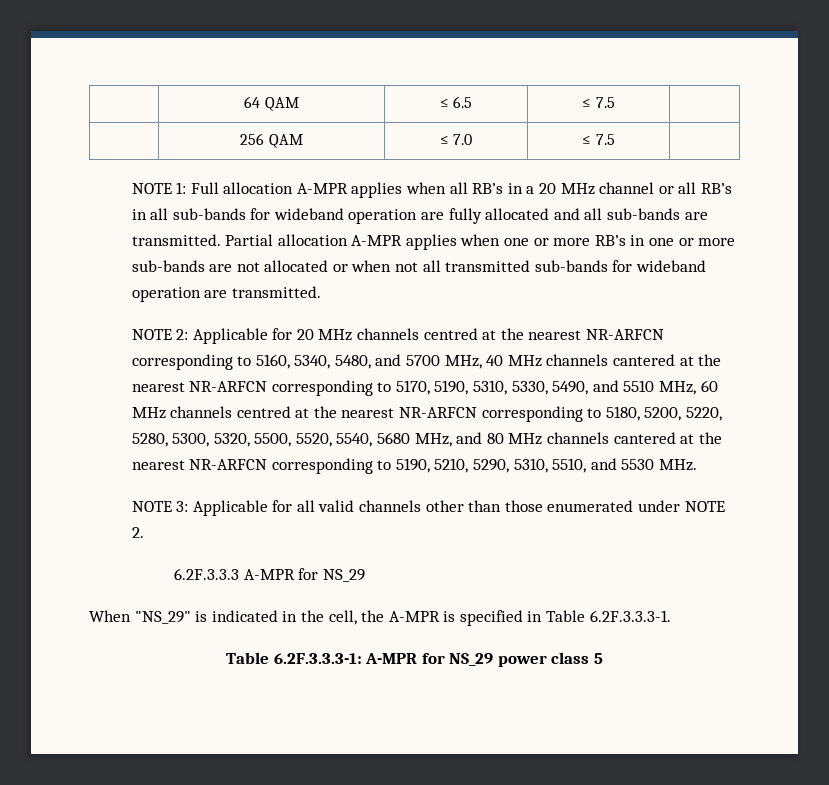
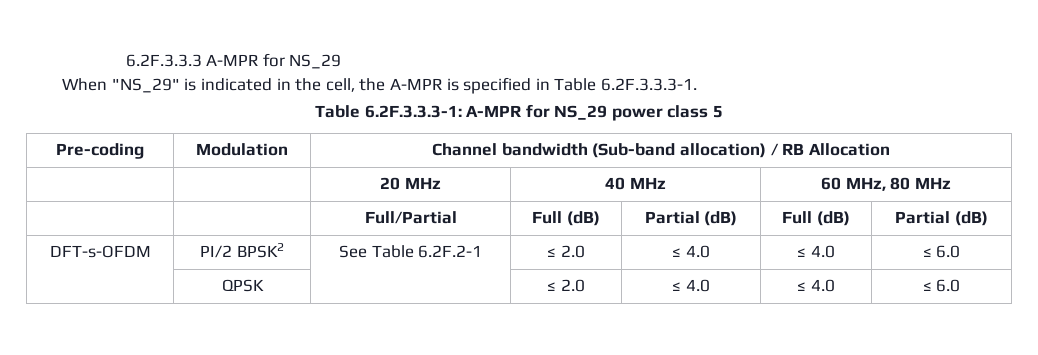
- | 64 QAM | ≤ 6.5 | ≤ 7.5 |
- | 256 QAM | ≤ 7.0 | ≤ 7.5 |
- NOTE 1: Full allocation A-MPR applies when all RB’s in a 20 MHz channel or all RB’s in all sub-bands for wideband operation are fully allocated and all sub-bands are transmitted. Partial allocation A-MPR applies when one or more RB’s in one or more sub-bands are not allocated or when not all transmitted sub-bands for wideband operation are transmitted.
- NOTE 2: Applicable for 20 MHz channels centred at the nearest NR-ARFCN corresponding to 5160, 5340, 5480, and 5700 MHz, 40 MHz channels cantered at the nearest NR-ARFCN corresponding to 5170, 5190, 5310, 5330, 5490, and 5510 MHz, 60 MHz channels centred at the nearest NR-ARFCN corresponding to 5180, 5200, 5220, 5280, 5300, 5320, 5500, 5520, 5540, 5680 MHz, and 80 MHz channels cantered at the nearest NR-ARFCN corresponding to 5190, 5210, 5290, 5310, 5510, and 5530 MHz.
- NOTE 3: Applicable for all valid channels other than those enumerated under NOTE 2.
+ Pre-coding | Modulation | Channel bandwidth (Sub-band allocation) / RB Allocation
+ | | 20 MHz | 40 MHz | 60 MHz, 80 MHz
+ | | Full/Partial | Full (dB) | Partial (dB) | Full (dB) | Partial (dB)
+ DFT-s-OFDM | PI/2 BPSK2 | See Table 6.2F.2-1 | ≤ 2.0 | ≤ 4.0 | ≤ 4.0 | ≤ 6.0
+ | QPSK | | ≤ 2.0 | ≤ 4.0 | ≤ 4.0 | ≤ 6.0

